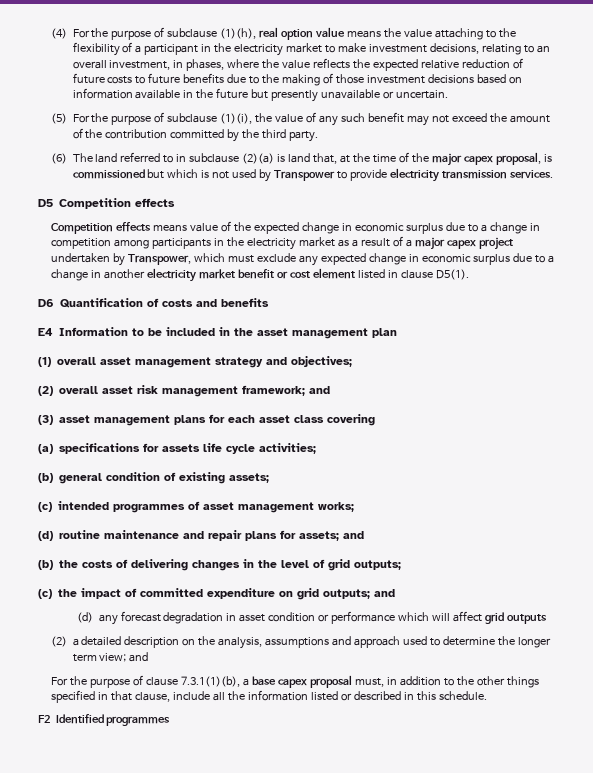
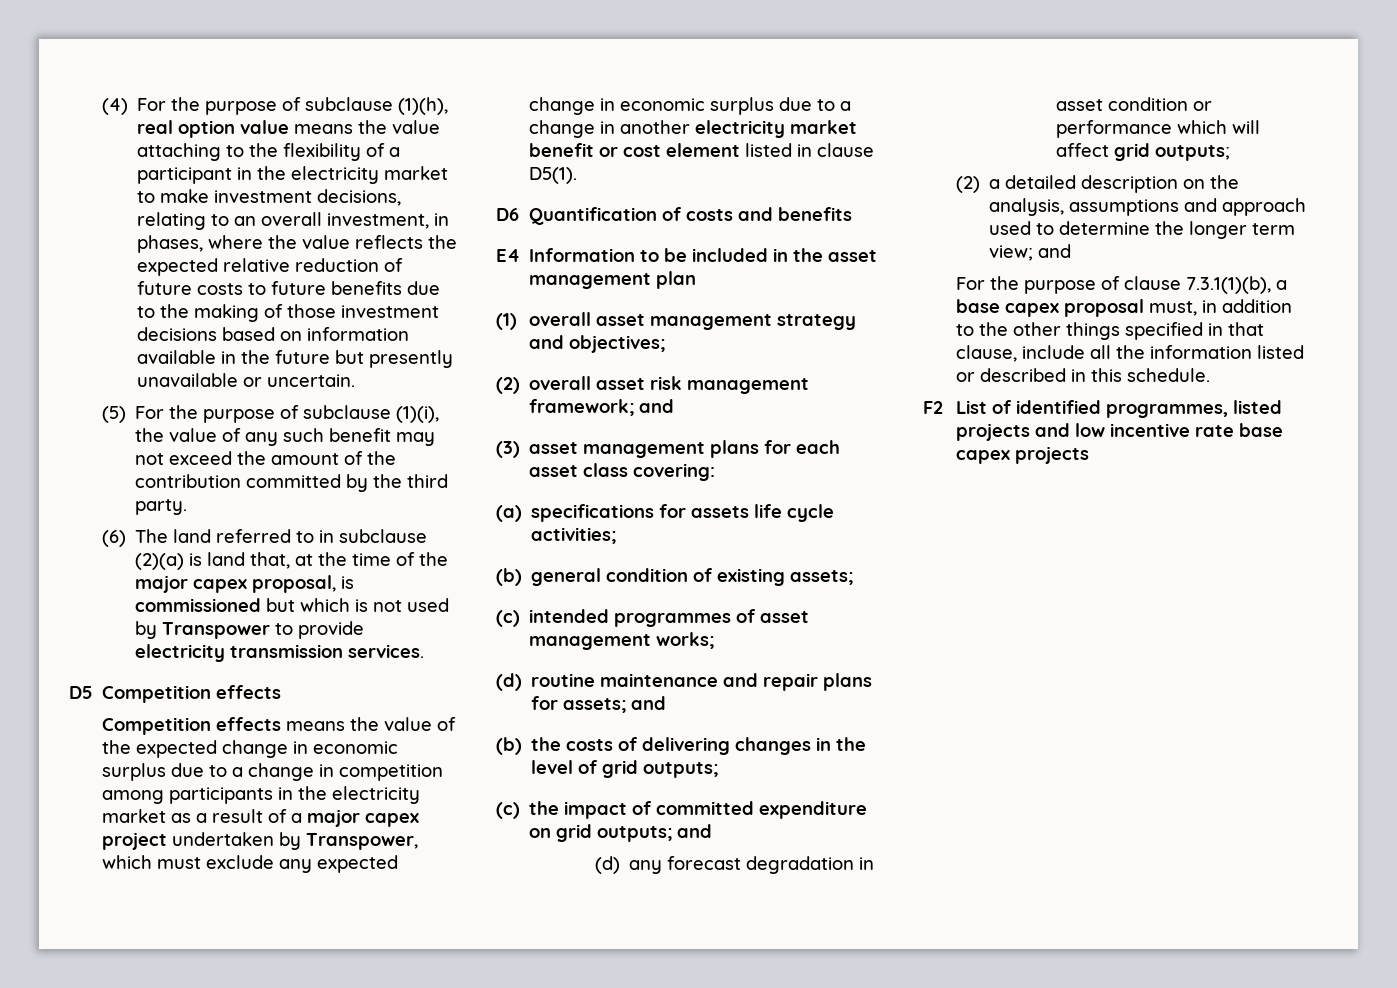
- Competition effects means value of the expected change in economic surplus due to a change in competition among participants in the electricity market as a result of a major capex project undertaken by Transpower, which must exclude any expected change in economic surplus due to a change in another electricity market benefit or cost element listed in clause D5(1).
+ Competition effects means the value of the expected change in economic surplus due to a change in competition among participants in the electricity market as a result of a major capex project undertaken by Transpower, which must exclude any expected change in economic surplus due to a change in another electricity market benefit or cost element listed in clause D5(1).
- (3) asset management plans for each asset class covering
+ (3) asset management plans for each asset class covering:
- (d) any forecast degradation in asset condition or performance which will affect grid outputs
+ (d) any forecast degradation in asset condition or performance which will affect grid outputs;
- F2 Identified programmes
+ F2 List of identified programmes, listed projects and low incentive rate base capex projects

